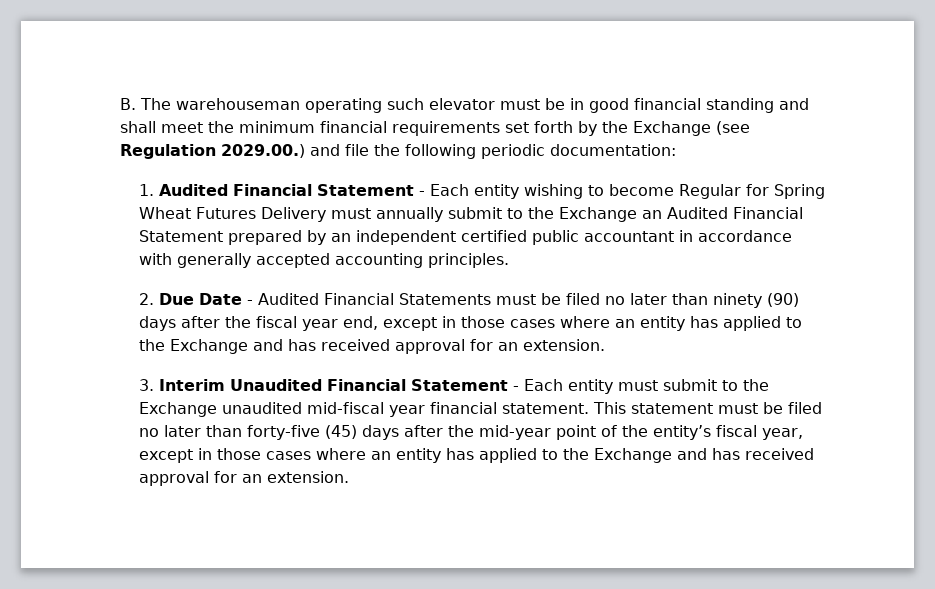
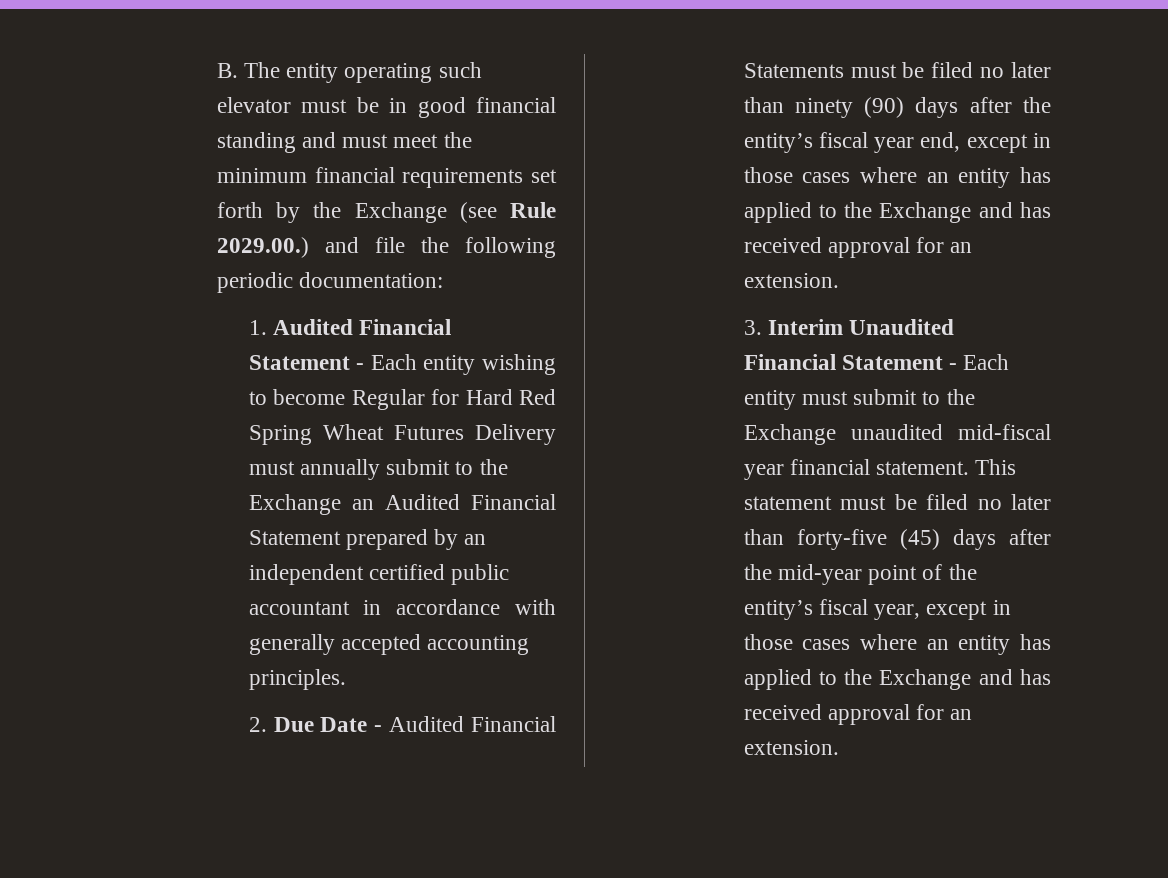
- B. The warehouseman operating such elevator must be in good financial standing and shall meet the minimum financial requirements set forth by the Exchange (see Regulation 2029.00.) and file the following periodic documentation:
+ B. The entity operating such elevator must be in good financial standing and must meet the minimum financial requirements set forth by the Exchange (see Rule 2029.00.) and file the following periodic documentation:
- 1. Audited Financial Statement - Each entity wishing to become Regular for Spring Wheat Futures Delivery must annually submit to the Exchange an Audited Financial Statement prepared by an independent certified public accountant in accordance with generally accepted accounting principles.
+ 1. Audited Financial Statement - Each entity wishing to become Regular for Hard Red Spring Wheat Futures Delivery must annually submit to the Exchange an Audited Financial Statement prepared by an independent certified public accountant in accordance with generally accepted accounting principles.
- 2. Due Date - Audited Financial Statements must be filed no later than ninety (90) days after the fiscal year end, except in those cases where an entity has applied to the Exchange and has received approval for an extension.
+ 2. Due Date - Audited Financial Statements must be filed no later than ninety (90) days after the entity’s fiscal year end, except in those cases where an entity has applied to the Exchange and has received approval for an extension.

